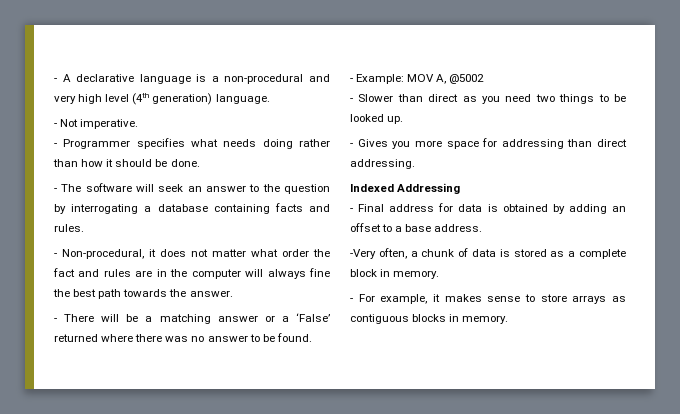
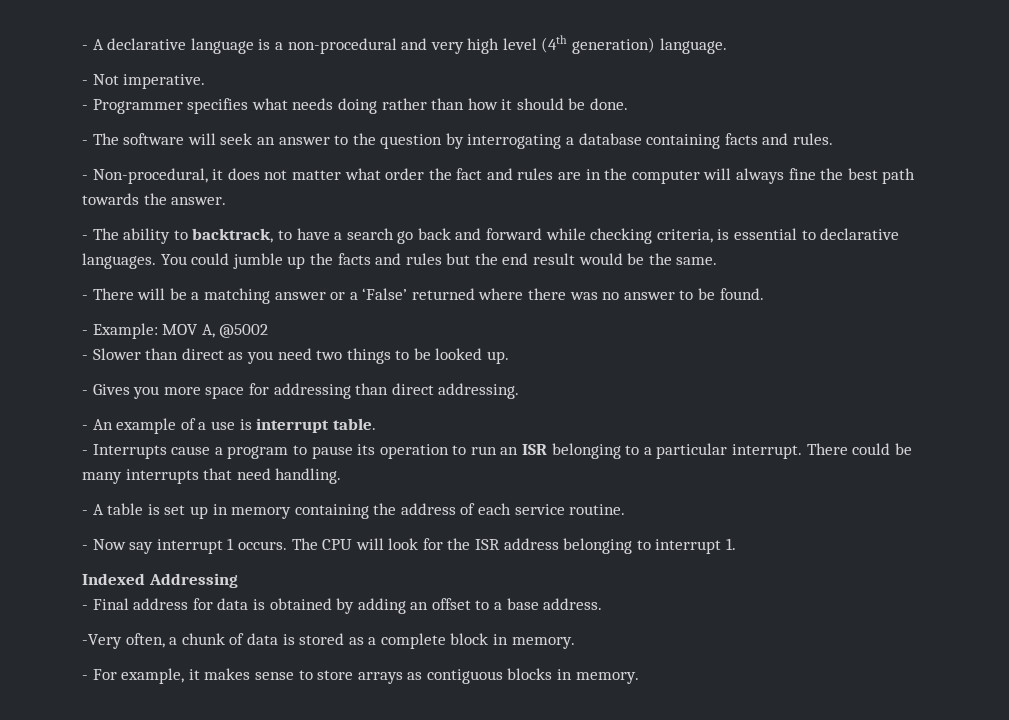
+ - The ability to backtrack, to have a search go back and forward while checking criteria, is essential to declarative languages. You could jumble up the facts and rules but the end result would be the same.
+ - An example of a use is interrupt table.
+ - Interrupts cause a program to pause its operation to run an ISR belonging to a particular interrupt. There could be many interrupts that need handling.
+ - A table is set up in memory containing the address of each service routine.
+ - Now say interrupt 1 occurs. The CPU will look for the ISR address belonging to interrupt 1.

